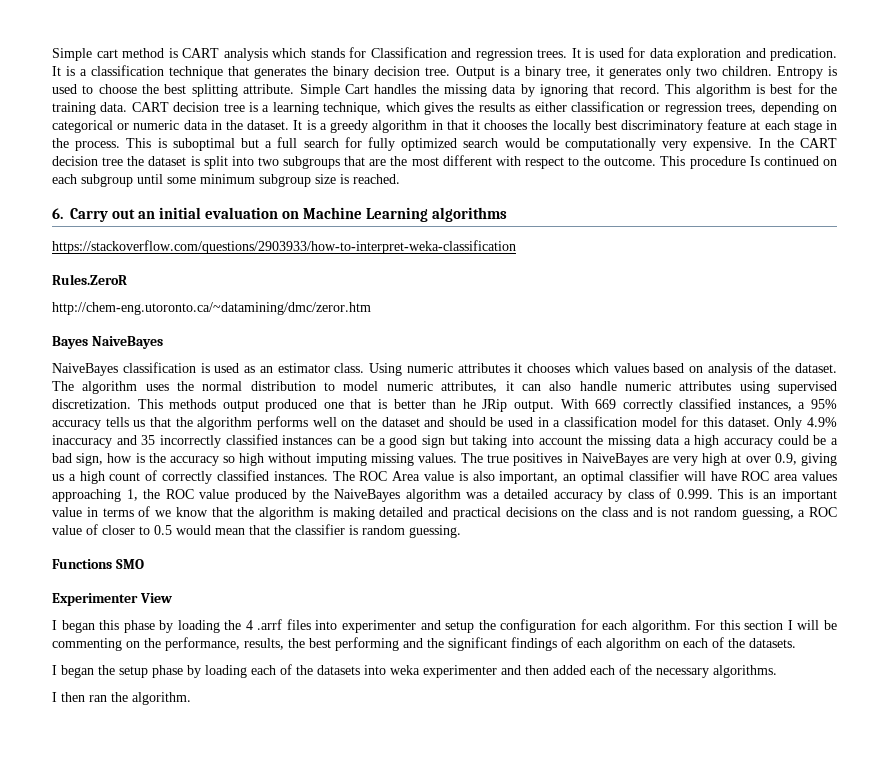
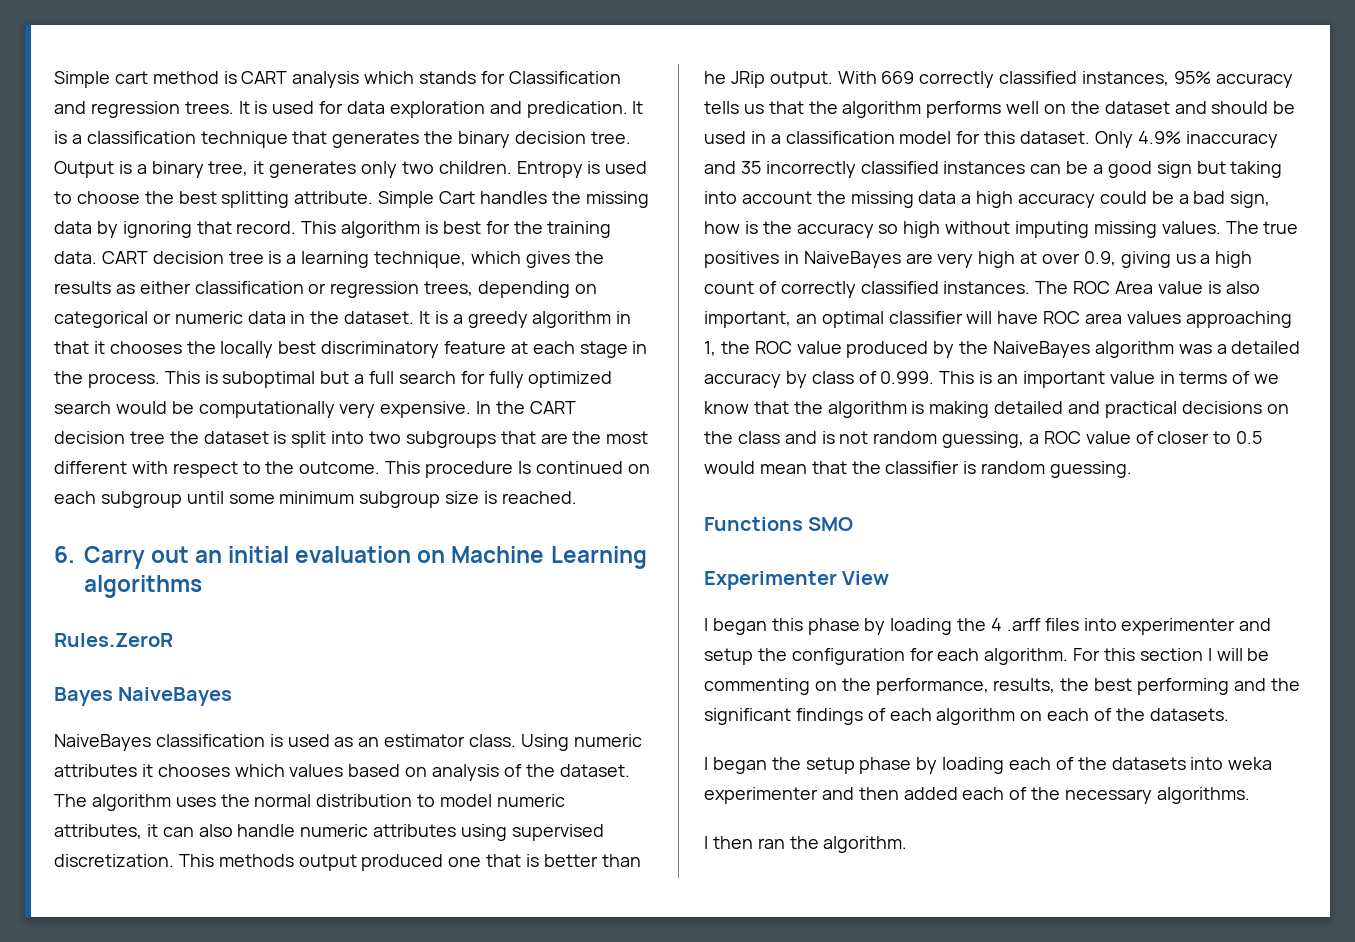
- https://stackoverflow.com/questions/2903933/how-to-interpret-weka-classification
- http://chem-eng.utoronto.ca/~datamining/dmc/zeror.htm
- With 669 correctly classified instances, a 95% accuracy tells us that the algorithm performs well on the dataset and should be used in a classification model for this dataset.
+ With 669 correctly classified instances, 95% accuracy tells us that the algorithm performs well on the dataset and should be used in a classification model for this dataset.
- I began this phase by loading the 4 .arrf files into experimenter and setup the configuration for each algorithm.
+ I began this phase by loading the 4 .arff files into experimenter and setup the configuration for each algorithm.

